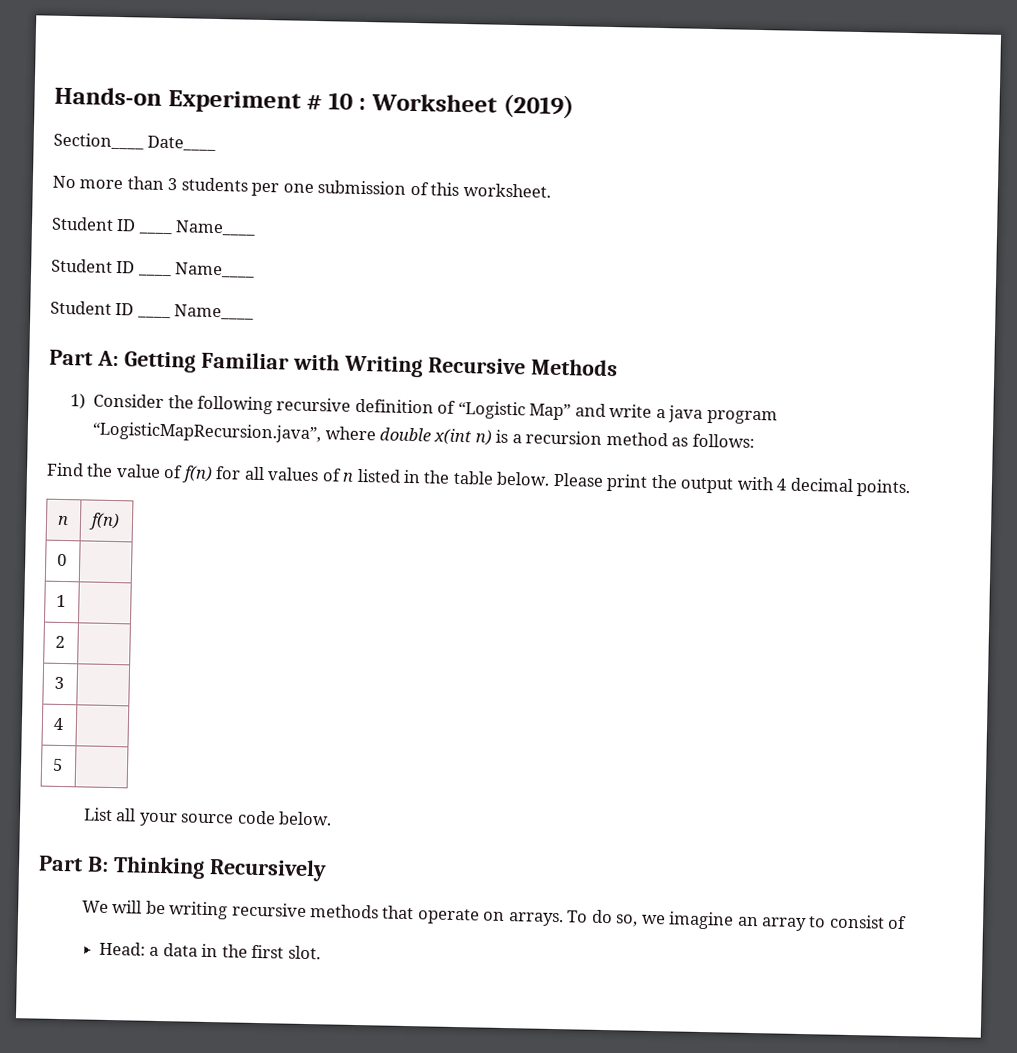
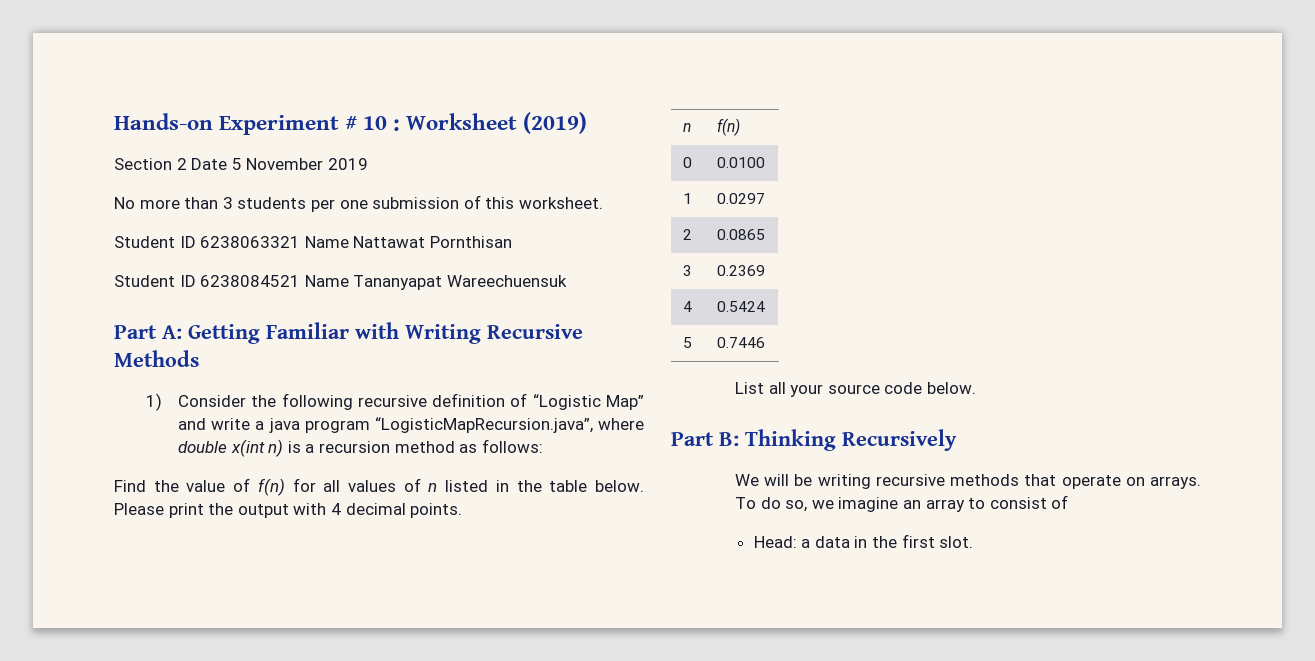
- Section____ Date____
+ Section 2 Date 5 November 2019
  No more than 3 students per one submission of this worksheet.
- Student ID ____ Name____
- Student ID ____ Name____
- Student ID ____ Name____
+ Student ID 6238063321 Name Nattawat Pornthisan
+ Student ID 6238084521 Name Tananyapat Wareechuensuk
- 0 |
+ 0 | 0.0100
- 1 |
+ 1 | 0.0297
- 2 |
+ 2 | 0.0865
- 3 |
+ 3 | 0.2369
- 4 |
+ 4 | 0.5424
- 5 |
+ 5 | 0.7446

